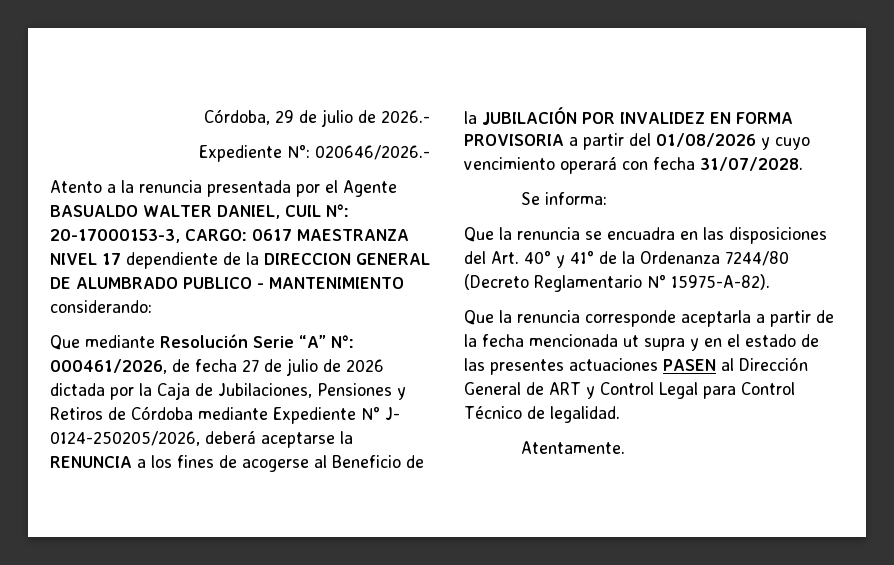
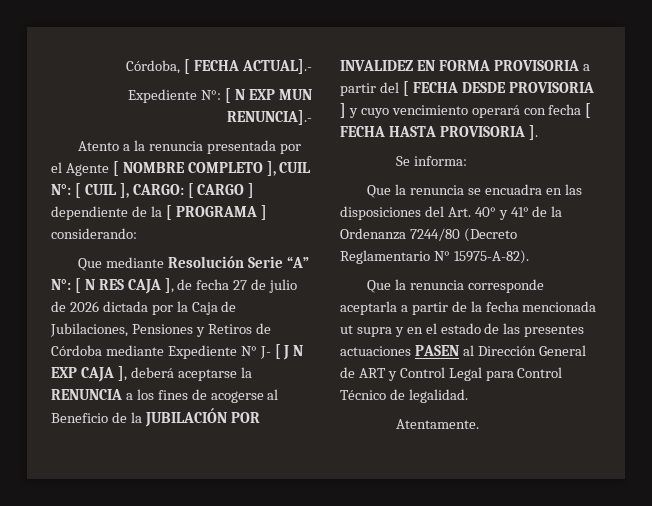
- Córdoba, 29 de julio de 2026.-
- Expediente N°: 020646/2026.-
+ Córdoba, [ FECHA ACTUAL].-
+ Expediente N°: [ N EXP MUN RENUNCIA].-
- Atento a la renuncia presentada por el Agente BASUALDO WALTER DANIEL, CUIL N°: 20-17000153-3, CARGO: 0617 MAESTRANZA NIVEL 17 dependiente de la DIRECCION GENERAL DE ALUMBRADO PUBLICO - MANTENIMIENTO considerando:
+ Atento a la renuncia presentada por el Agente [ NOMBRE COMPLETO ], CUIL N°: [ CUIL ], CARGO: [ CARGO ] dependiente de la [ PROGRAMA ] considerando:
- Que mediante Resolución Serie “A” N°: 000461/2026, de fecha 27 de julio de 2026 dictada por la Caja de Jubilaciones, Pensiones y Retiros de Córdoba mediante Expediente N° J- 0124-250205/2026, deberá aceptarse la RENUNCIA a los fines de acogerse al Beneficio de la JUBILACIÓN POR INVALIDEZ EN FORMA PROVISORIA a partir del 01/08/2026 y cuyo vencimiento operará con fecha 31/07/2028.
+ Que mediante Resolución Serie “A” N°: [ N RES CAJA ], de fecha 27 de julio de 2026 dictada por la Caja de Jubilaciones, Pensiones y Retiros de Córdoba mediante Expediente N° J- [ J N EXP CAJA ], deberá aceptarse la RENUNCIA a los fines de acogerse al Beneficio de la JUBILACIÓN POR INVALIDEZ EN FORMA PROVISORIA a partir del [ FECHA DESDE PROVISORIA ] y cuyo vencimiento operará con fecha [ FECHA HASTA PROVISORIA ].

